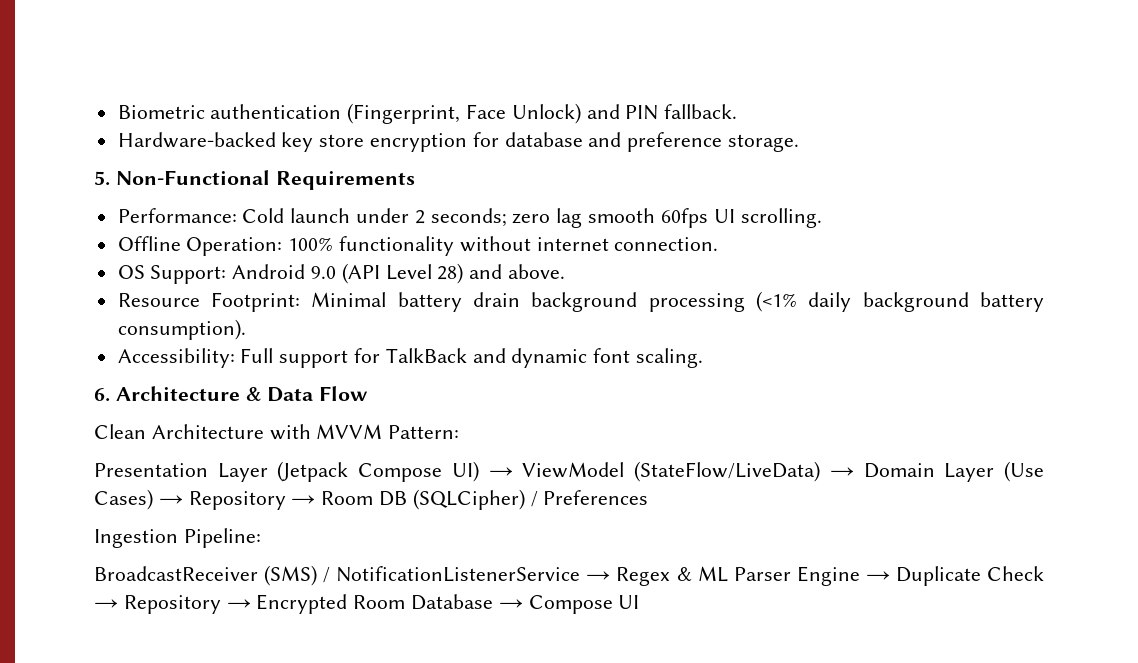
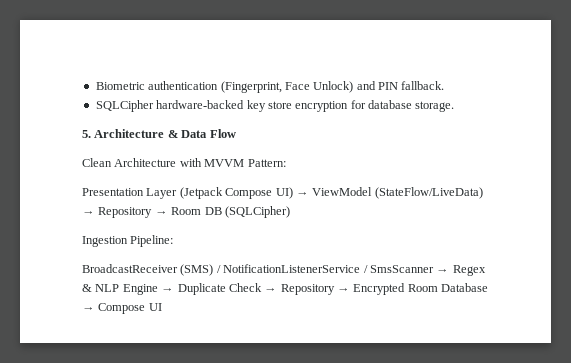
- Hardware-backed key store encryption for database and preference storage.
+ SQLCipher hardware-backed key store encryption for database storage.
- 5. Non-Functional Requirements
- Performance: Cold launch under 2 seconds; zero lag smooth 60fps UI scrolling.
- Offline Operation: 100% functionality without internet connection.
- OS Support: Android 9.0 (API Level 28) and above.
- Resource Footprint: Minimal battery drain background processing (<1% daily background battery consumption).
- Accessibility: Full support for TalkBack and dynamic font scaling.
- 6. Architecture & Data Flow
+ 5. Architecture & Data Flow
- Presentation Layer (Jetpack Compose UI) → ViewModel (StateFlow/LiveData) → Domain Layer (Use Cases) → Repository → Room DB (SQLCipher) / Preferences
+ Presentation Layer (Jetpack Compose UI) → ViewModel (StateFlow/LiveData) → Repository → Room DB (SQLCipher)
- BroadcastReceiver (SMS) / NotificationListenerService → Regex & ML Parser Engine → Duplicate Check → Repository → Encrypted Room Database → Compose UI
+ BroadcastReceiver (SMS) / NotificationListenerService / SmsScanner → Regex & NLP Engine → Duplicate Check → Repository → Encrypted Room Database → Compose UI

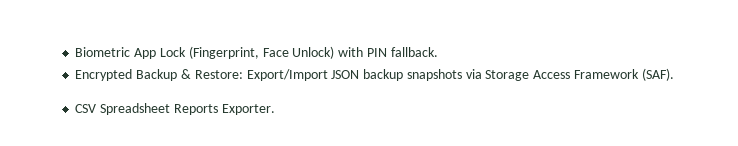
- Biometric authentication (Fingerprint, Face Unlock) and PIN fallback.
+ Biometric App Lock (Fingerprint, Face Unlock) with PIN fallback.
- SQLCipher hardware-backed key store encryption for database storage.
- 5. Architecture & Data Flow
- Clean Architecture with MVVM Pattern:
- Presentation Layer (Jetpack Compose UI) → ViewModel (StateFlow/LiveData) → Repository → Room DB (SQLCipher)
- Ingestion Pipeline:
- BroadcastReceiver (SMS) / NotificationListenerService / SmsScanner → Regex & NLP Engine → Duplicate Check → Repository → Encrypted Room Database → Compose UI
+ Encrypted Backup & Restore: Export/Import JSON backup snapshots via Storage Access Framework (SAF).
+ CSV Spreadsheet Reports Exporter.

